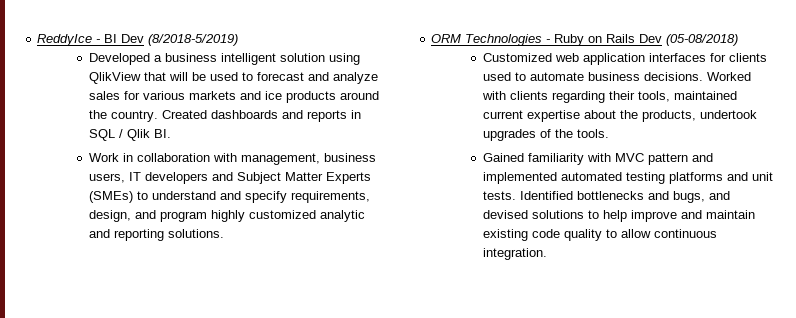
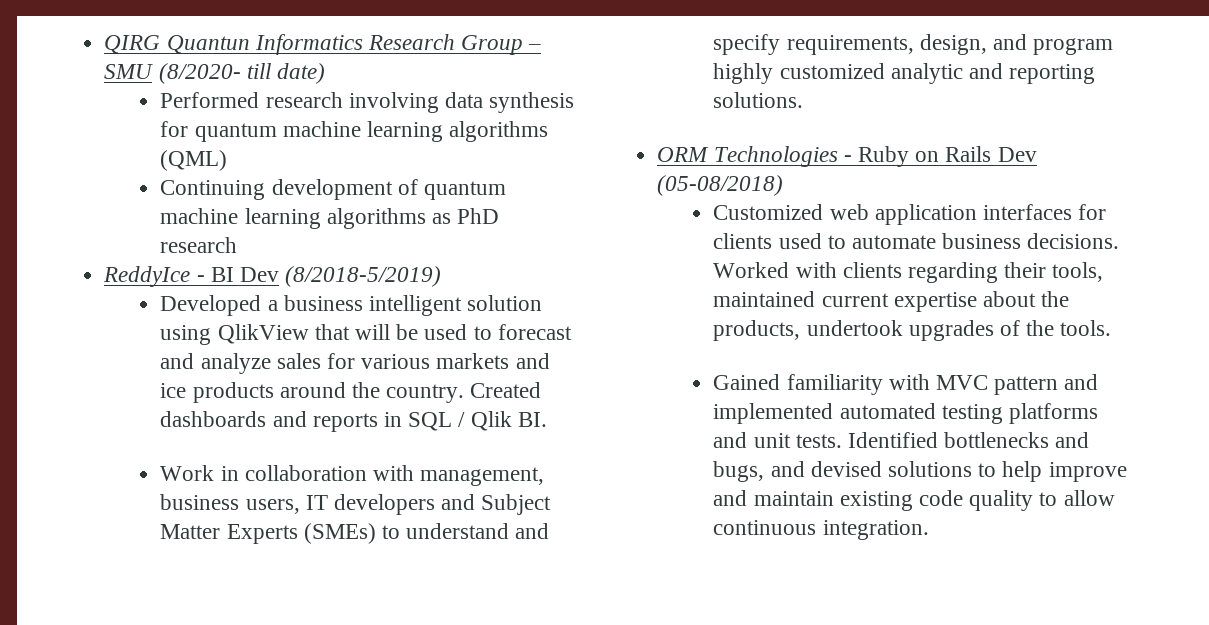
+ QIRG Quantun Informatics Research Group – SMU (8/2020- till date)
+ Performed research involving data synthesis for quantum machine learning algorithms (QML)
+ Continuing development of quantum machine learning algorithms as PhD research

